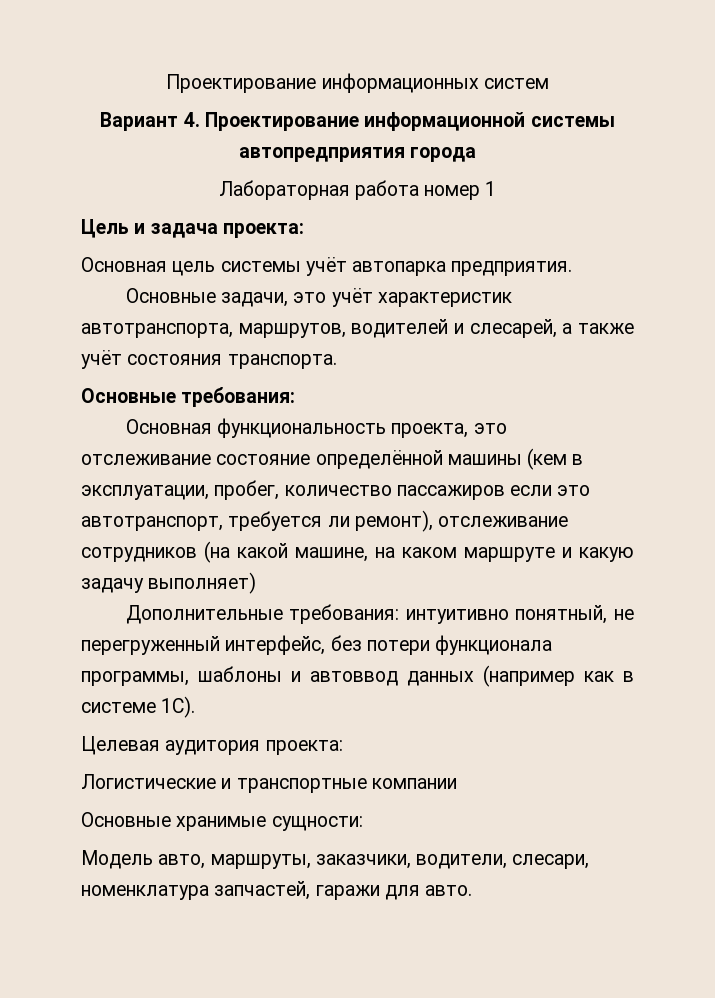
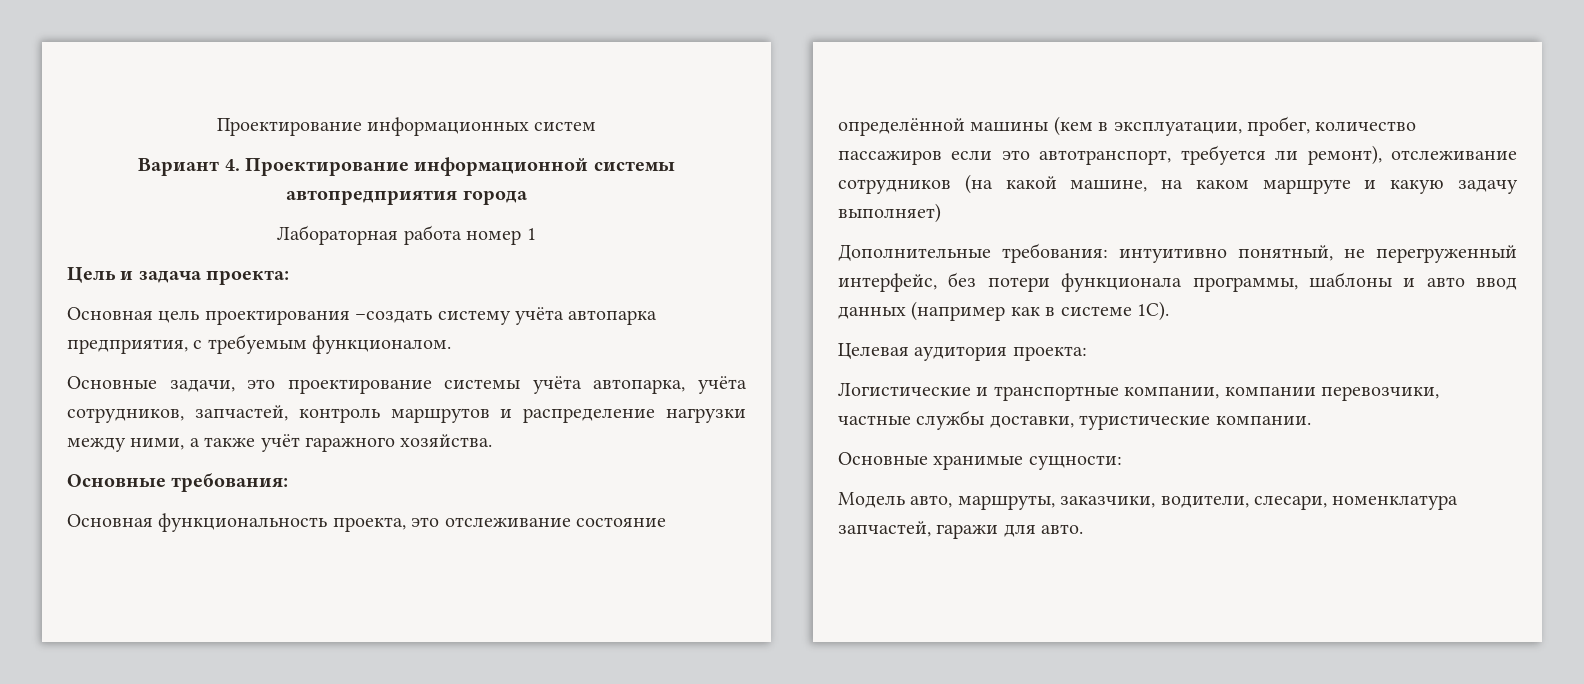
- Основная цель системы учёт автопарка предприятия.
- Основные задачи, это учёт характеристик автотранспорта, маршрутов, водителей и слесарей, а также учёт состояния транспорта.
+ Основная цель проектирования –создать систему учёта автопарка предприятия, с требуемым функционалом.
+ Основные задачи, это проектирование системы учёта автопарка, учёта сотрудников, запчастей, контроль маршрутов и распределение нагрузки между ними, а также учёт гаражного хозяйства.
- Дополнительные требования: интуитивно понятный, не перегруженный интерфейс, без потери функционала программы, шаблоны и автоввод данных (например как в системе 1С).
+ Дополнительные требования: интуитивно понятный, не перегруженный интерфейс, без потери функционала программы, шаблоны и авто ввод данных (например как в системе 1С).
- Логистические и транспортные компании
+ Логистические и транспортные компании, компании перевозчики, частные службы доставки, туристические компании.

